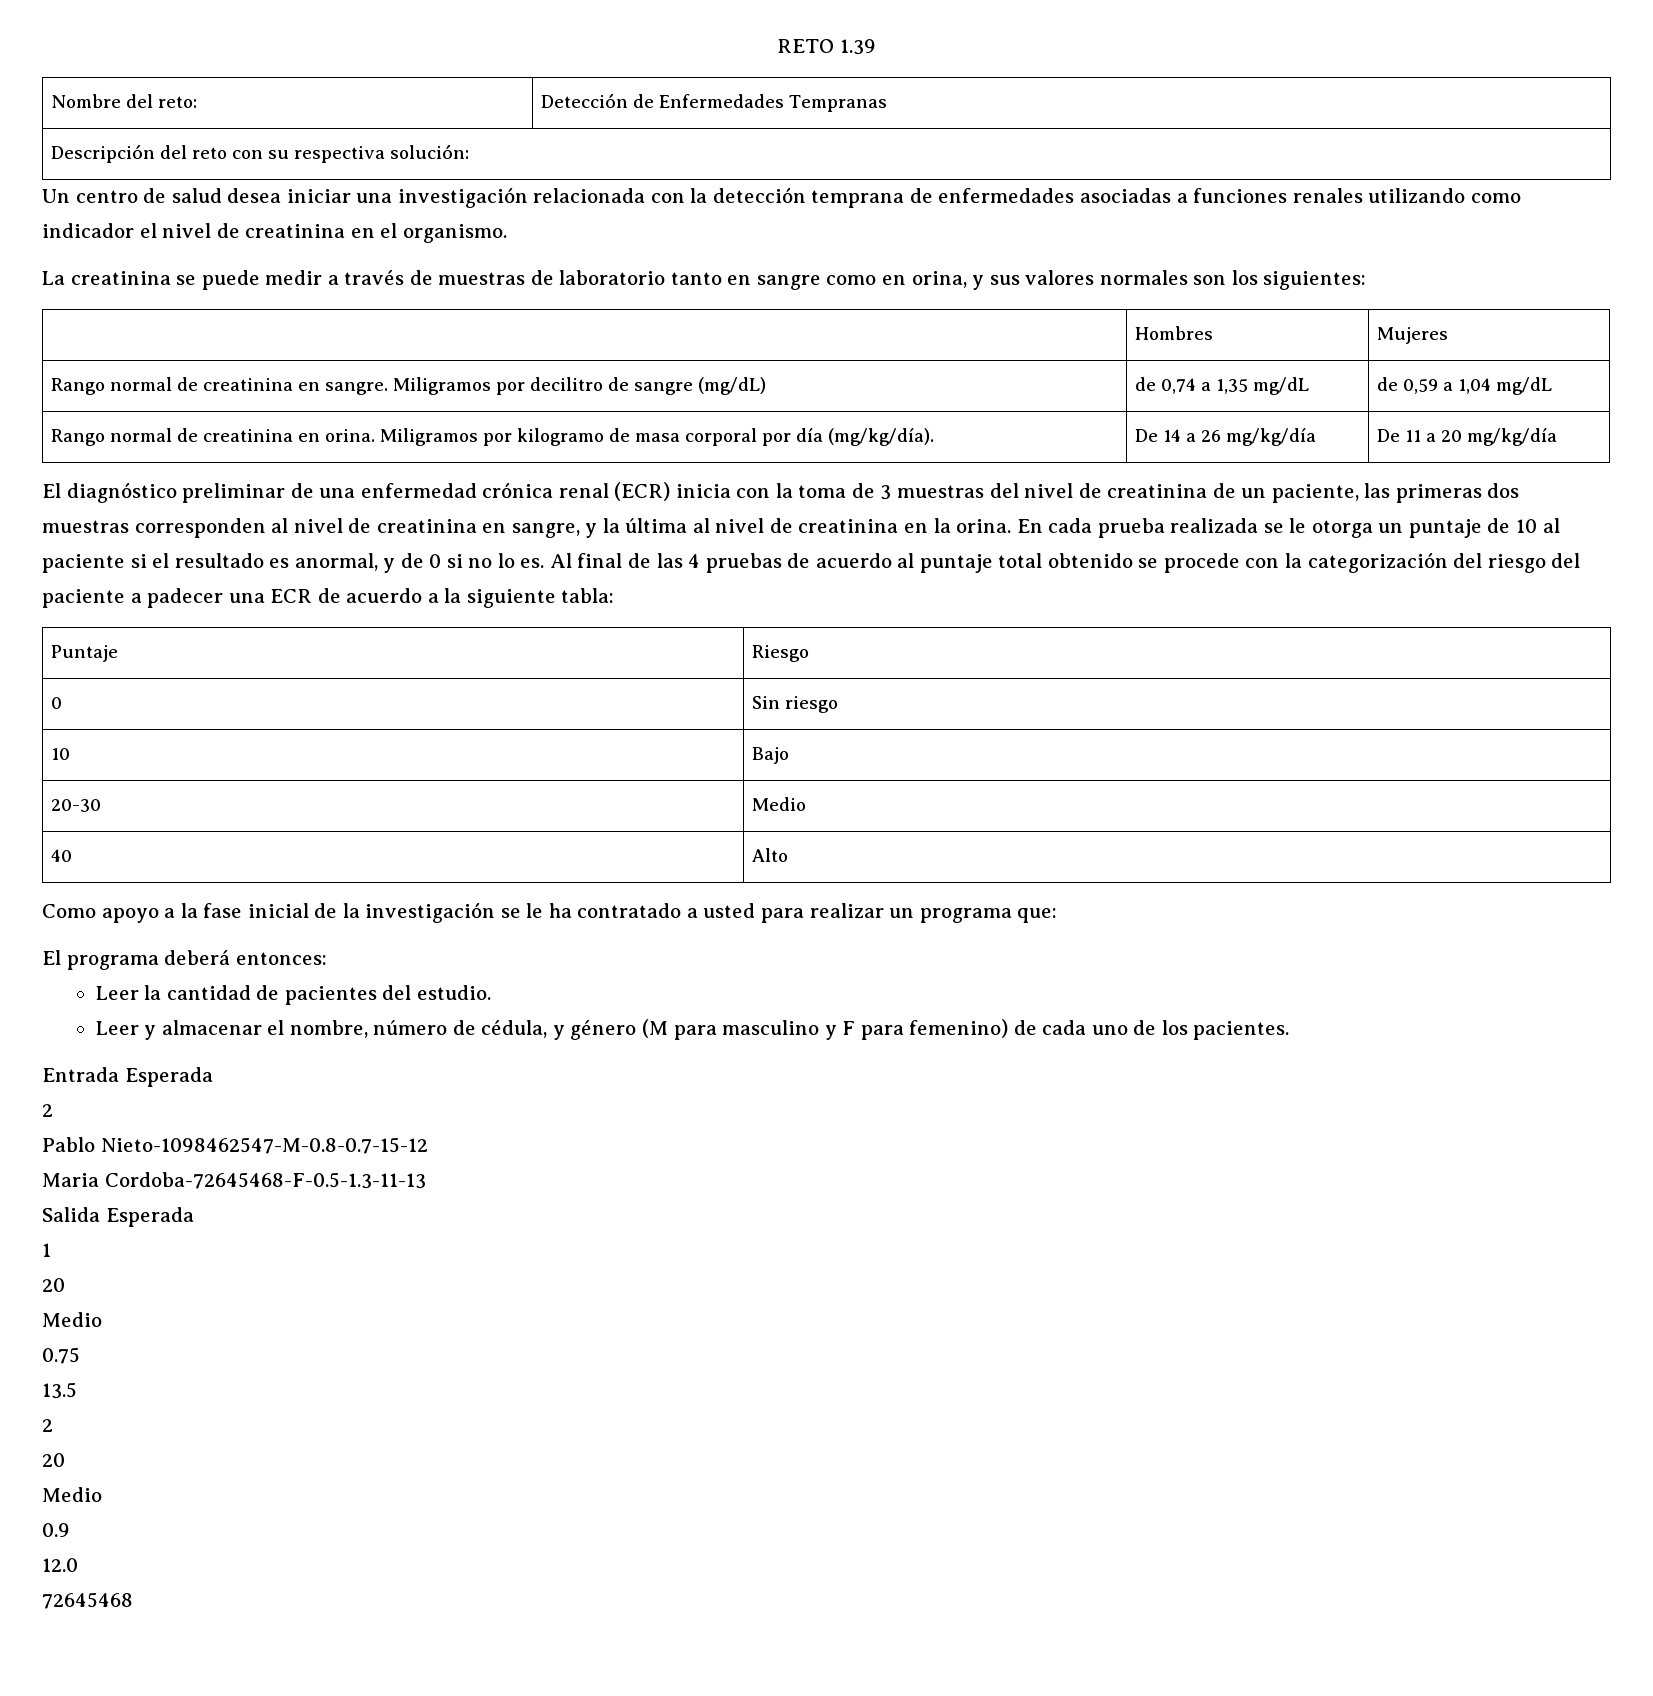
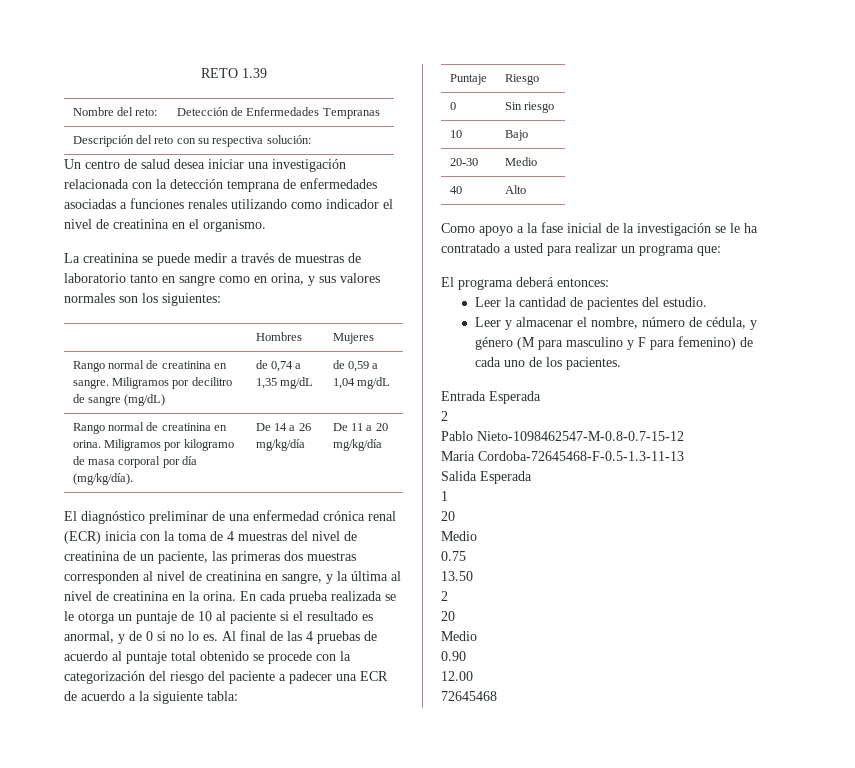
- El diagnóstico preliminar de una enfermedad crónica renal (ECR) inicia con la toma de 3 muestras del nivel de creatinina de un paciente, las primeras dos muestras corresponden al nivel de creatinina en sangre, y la última al nivel de creatinina en la orina.
+ El diagnóstico preliminar de una enfermedad crónica renal (ECR) inicia con la toma de 4 muestras del nivel de creatinina de un paciente, las primeras dos muestras corresponden al nivel de creatinina en sangre, y la última al nivel de creatinina en la orina.
- 13.5
+ 13.50
- 0.9
- 12.0
+ 0.90
+ 12.00

